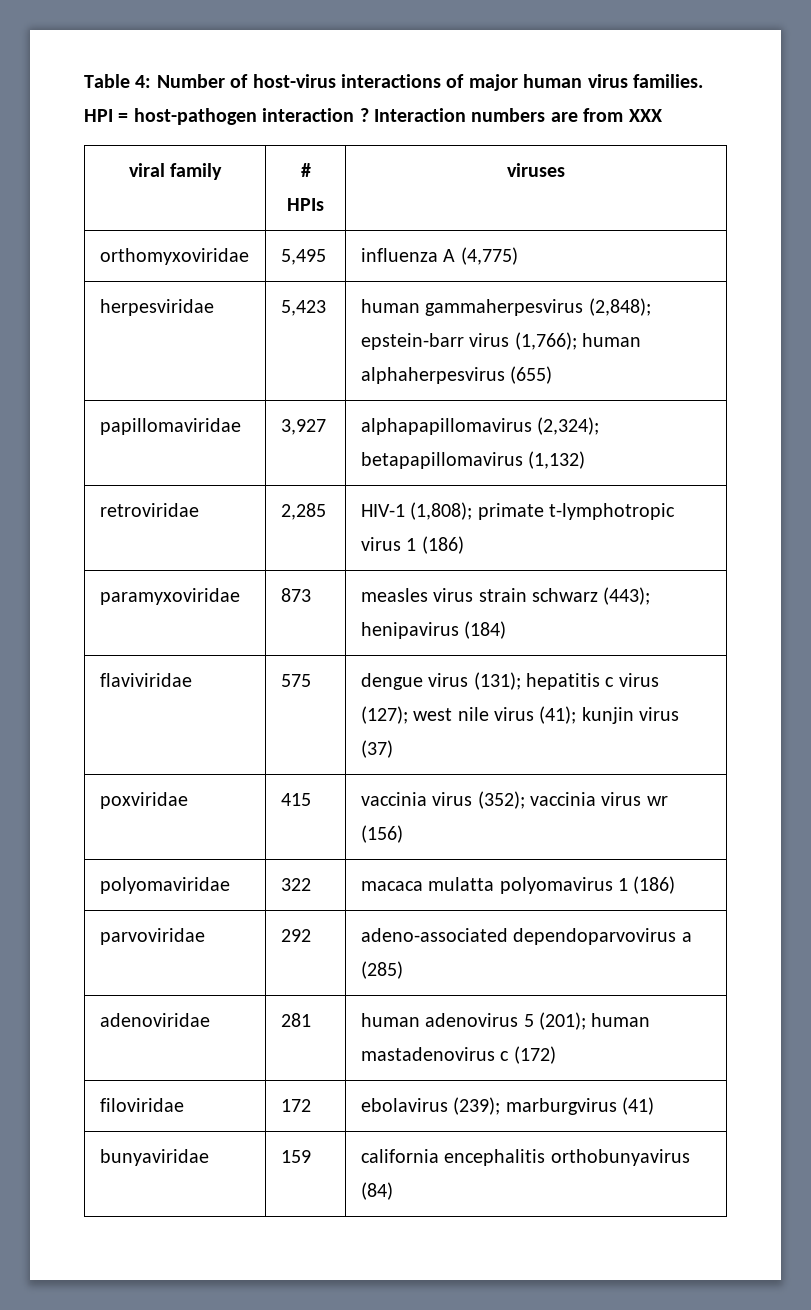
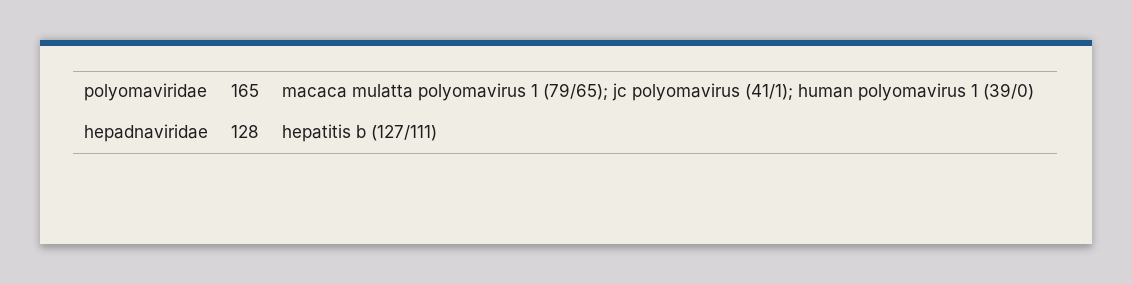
- Table 4: Number of host-virus interactions of major human virus families. HPI = host-pathogen interaction ? Interaction numbers are from XXX
- viral family | # HPIs | viruses
- orthomyxoviridae | 5,495 | influenza A (4,775)
- herpesviridae | 5,423 | human gammaherpesvirus (2,848); epstein-barr virus (1,766); human alphaherpesvirus (655)
- papillomaviridae | 3,927 | alphapapillomavirus (2,324); betapapillomavirus (1,132)
- retroviridae | 2,285 | HIV-1 (1,808); primate t-lymphotropic virus 1 (186)
- paramyxoviridae | 873 | measles virus strain schwarz (443); henipavirus (184)
- flaviviridae | 575 | dengue virus (131); hepatitis c virus (127); west nile virus (41); kunjin virus (37)
- poxviridae | 415 | vaccinia virus (352); vaccinia virus wr (156)
- polyomaviridae | 322 | macaca mulatta polyomavirus 1 (186)
- parvoviridae | 292 | adeno-associated dependoparvovirus a (285)
- adenoviridae | 281 | human adenovirus 5 (201); human mastadenovirus c (172)
- filoviridae | 172 | ebolavirus (239); marburgvirus (41)
- bunyaviridae | 159 | california encephalitis orthobunyavirus (84)
+ polyomaviridae | 165 | macaca mulatta polyomavirus 1 (79/65); jc polyomavirus (41/1); human polyomavirus 1 (39/0)
+ hepadnaviridae | 128 | hepatitis b (127/111)

